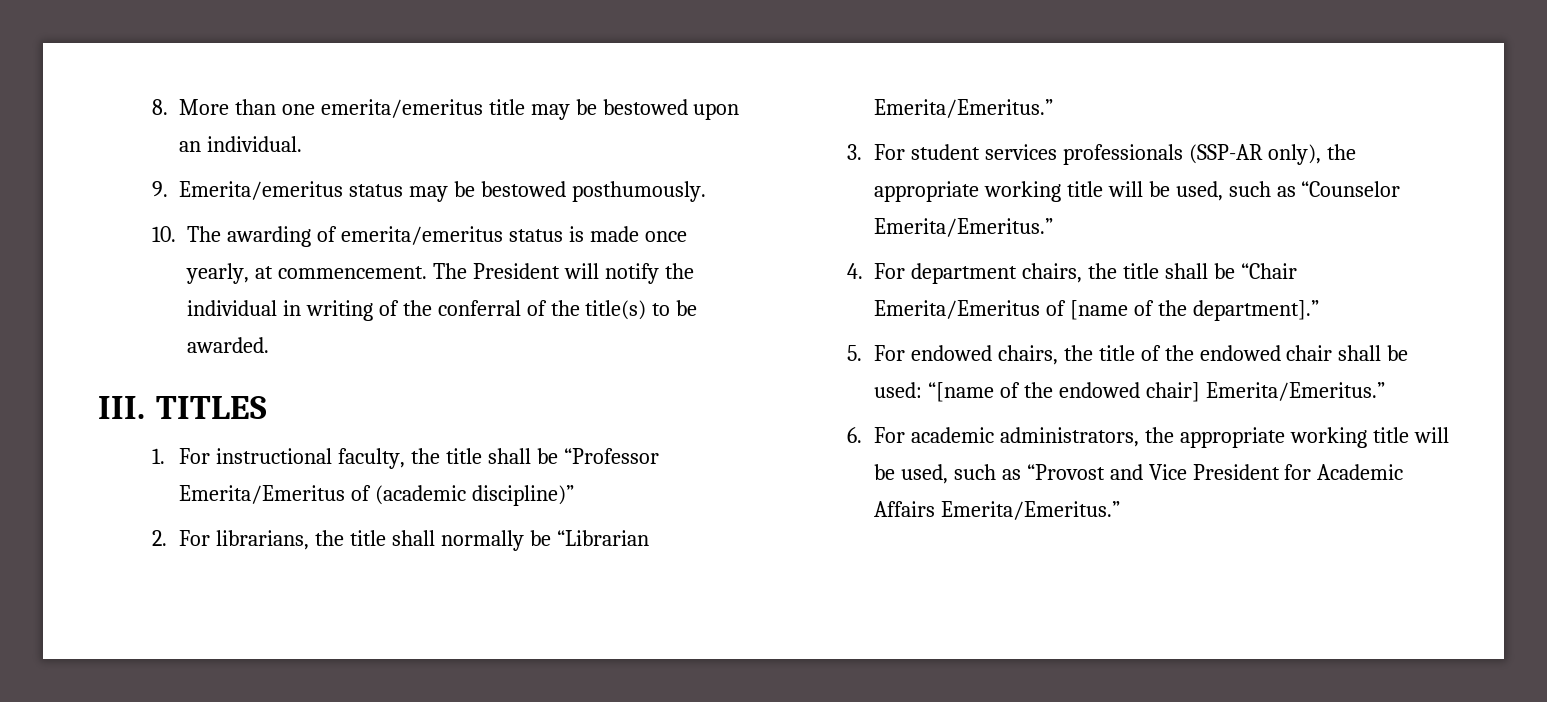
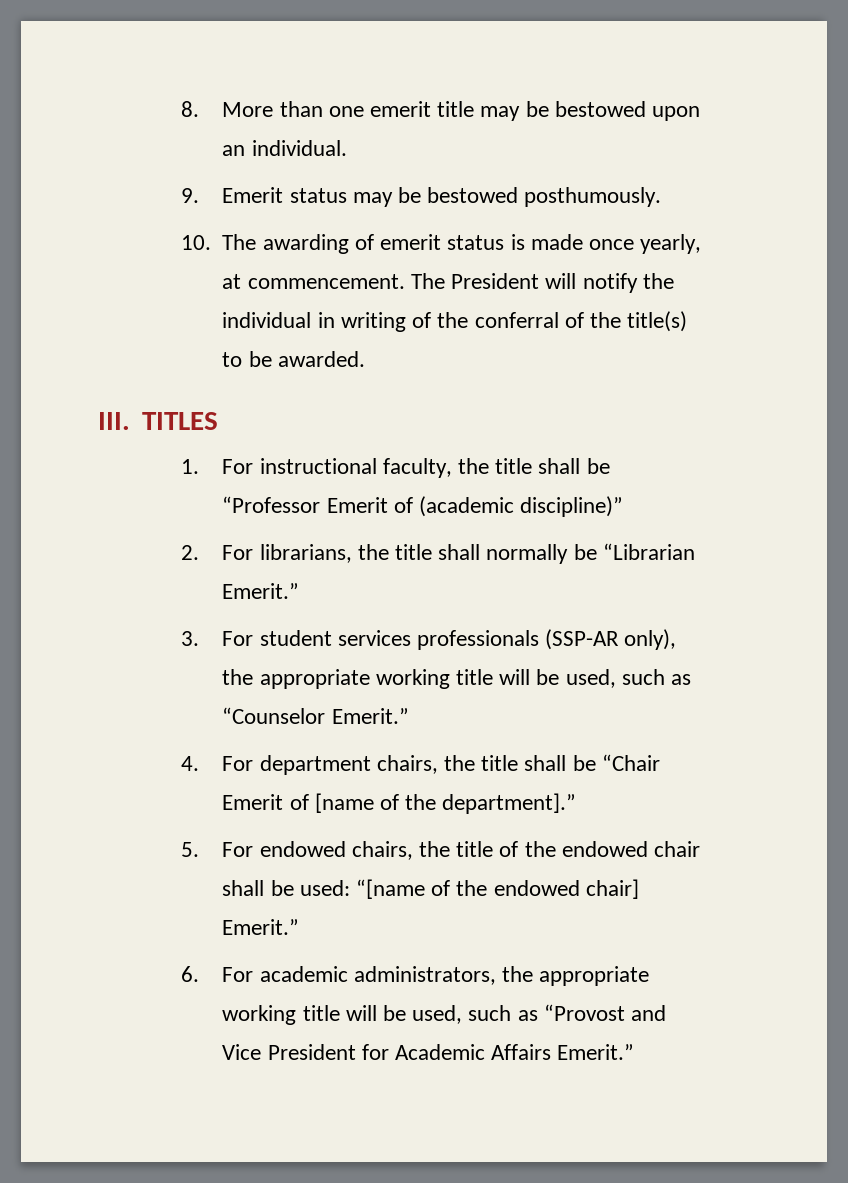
- 8. More than one emerita/emeritus title may be bestowed upon an individual.
+ 8. More than one emerit title may be bestowed upon an individual.
- 9. Emerita/emeritus status may be bestowed posthumously.
+ 9. Emerit status may be bestowed posthumously.
- 10. The awarding of emerita/emeritus status is made once yearly, at commencement.
+ 10. The awarding of emerit status is made once yearly, at commencement.
- 1. For instructional faculty, the title shall be “Professor Emerita/Emeritus of (academic discipline)”
+ 1. For instructional faculty, the title shall be “Professor Emerit of (academic discipline)”
- 2. For librarians, the title shall normally be “Librarian Emerita/Emeritus.”
+ 2. For librarians, the title shall normally be “Librarian Emerit.”
- 3. For student services professionals (SSP-AR only), the appropriate working title will be used, such as “Counselor Emerita/Emeritus.”
+ 3. For student services professionals (SSP-AR only), the appropriate working title will be used, such as “Counselor Emerit.”
- 4. For department chairs, the title shall be “Chair Emerita/Emeritus of [name of the department].”
+ 4. For department chairs, the title shall be “Chair Emerit of [name of the department].”
- 5. For endowed chairs, the title of the endowed chair shall be used: “[name of the endowed chair] Emerita/Emeritus.”
+ 5. For endowed chairs, the title of the endowed chair shall be used: “[name of the endowed chair] Emerit.”
- 6. For academic administrators, the appropriate working title will be used, such as “Provost and Vice President for Academic Affairs Emerita/Emeritus.”
+ 6. For academic administrators, the appropriate working title will be used, such as “Provost and Vice President for Academic Affairs Emerit.”

